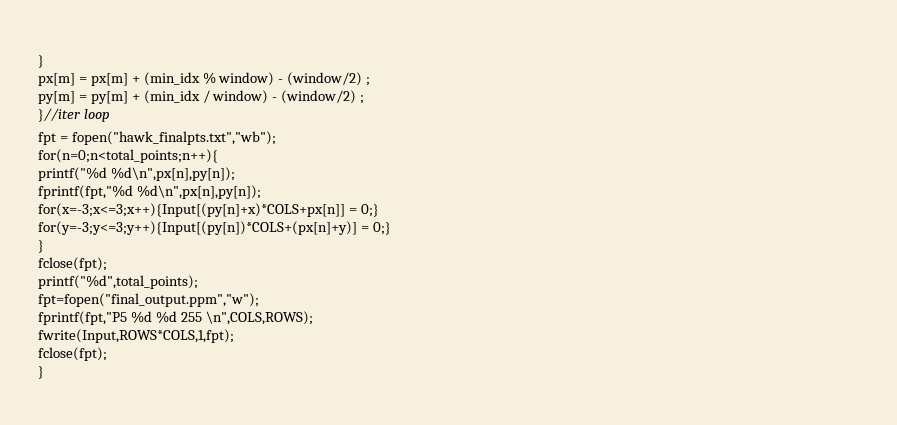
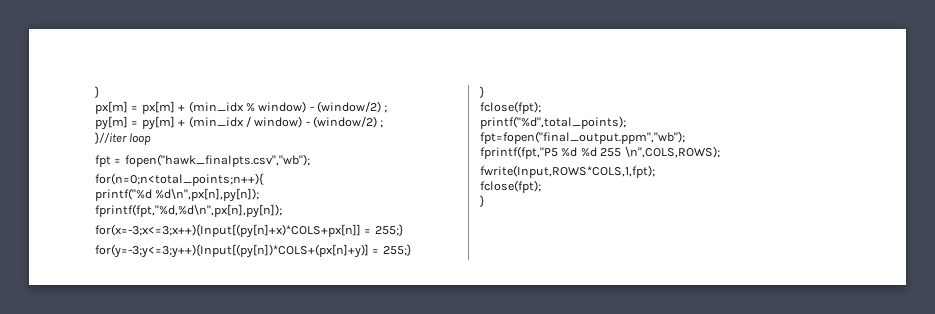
- fpt = fopen("hawk_finalpts.txt","wb");
+ fpt = fopen("hawk_finalpts.csv","wb");
- fprintf(fpt,"%d %d\n",px[n],py[n]);
+ fprintf(fpt,"%d,%d\n",px[n],py[n]);
- for(x=-3;x<=3;x++){Input[(py[n]+x)*COLS+px[n]] = 0;}
+ for(x=-3;x<=3;x++){Input[(py[n]+x)*COLS+px[n]] = 255;}
- for(y=-3;y<=3;y++){Input[(py[n])*COLS+(px[n]+y)] = 0;}
+ for(y=-3;y<=3;y++){Input[(py[n])*COLS+(px[n]+y)] = 255;}
- fpt=fopen("final_output.ppm","w");
+ fpt=fopen("final_output.ppm","wb");

